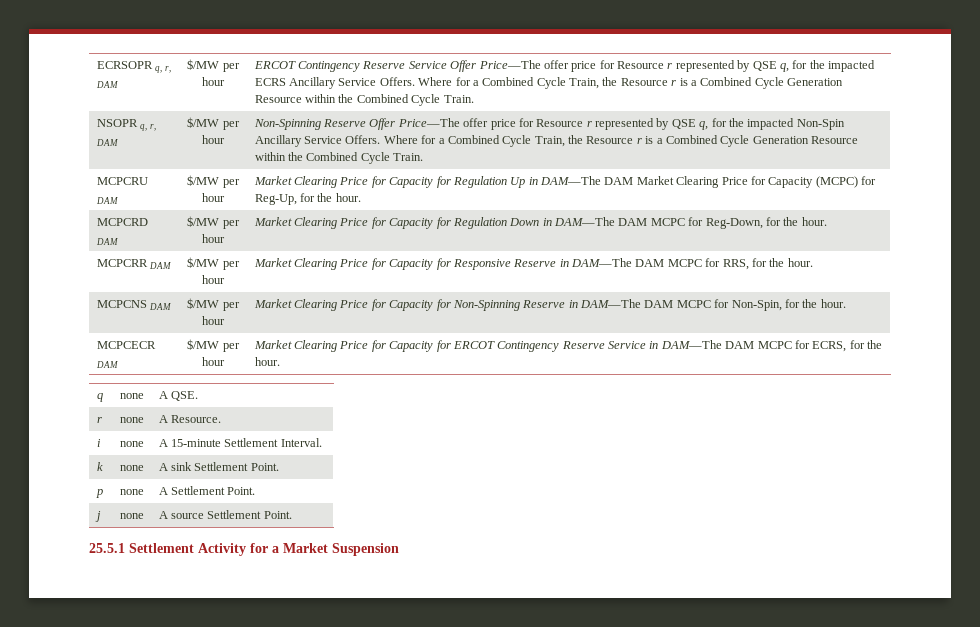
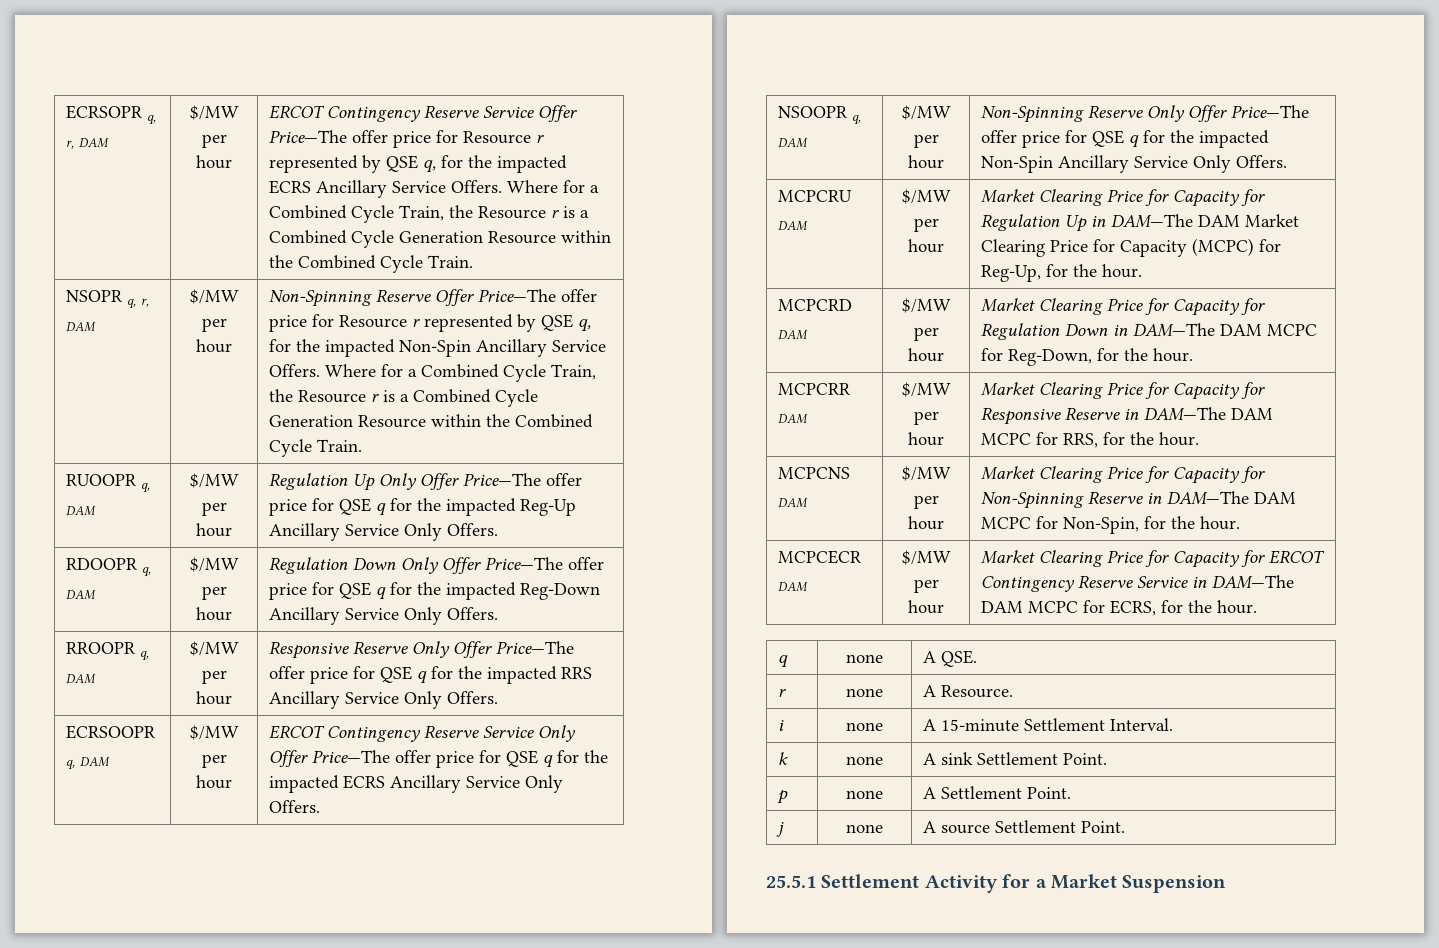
+ RUOOPR q, DAM | $/MW per hour | Regulation Up Only Offer Price—The offer price for QSE q for the impacted Reg-Up Ancillary Service Only Offers.
+ RDOOPR q, DAM | $/MW per hour | Regulation Down Only Offer Price—The offer price for QSE q for the impacted Reg-Down Ancillary Service Only Offers.
+ RROOPR q, DAM | $/MW per hour | Responsive Reserve Only Offer Price—The offer price for QSE q for the impacted RRS Ancillary Service Only Offers.
+ ECRSOOPR q, DAM | $/MW per hour | ERCOT Contingency Reserve Service Only Offer Price—The offer price for QSE q for the impacted ECRS Ancillary Service Only Offers.
+ NSOOPR q, DAM | $/MW per hour | Non-Spinning Reserve Only Offer Price—The offer price for QSE q for the impacted Non-Spin Ancillary Service Only Offers.

